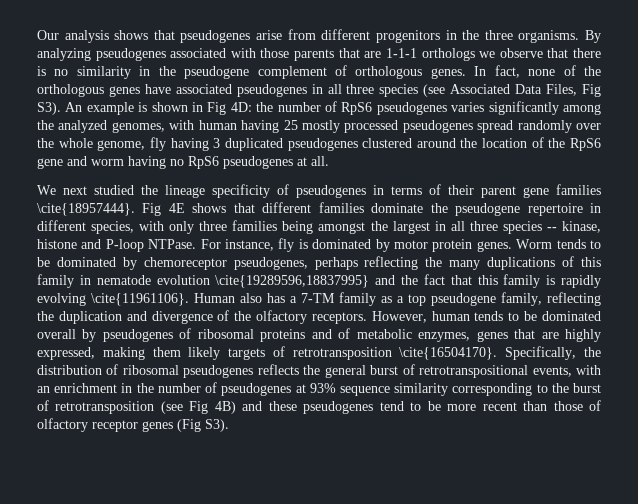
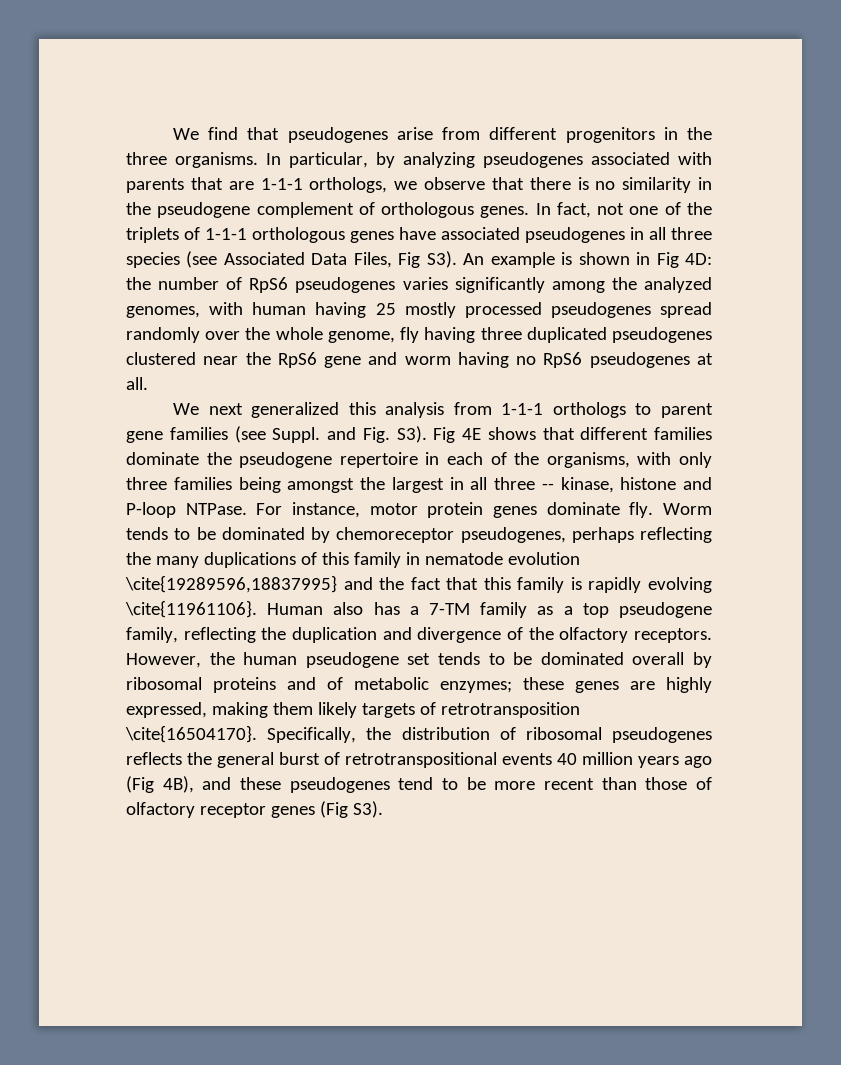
- Our analysis shows that pseudogenes arise from different progenitors in the three organisms.
+ We find that pseudogenes arise from different progenitors in the three organisms.
- By analyzing pseudogenes associated with those parents that are 1-1-1 orthologs we observe that there is no similarity in the pseudogene complement of orthologous genes.
+ In particular, by analyzing pseudogenes associated with parents that are 1-1-1 orthologs, we observe that there is no similarity in the pseudogene complement of orthologous genes.
- In fact, none of the orthologous genes have associated pseudogenes in all three species (see Associated Data Files, Fig S3). An example is shown in Fig 4D:
+ In fact, not one of the triplets of 1-1-1 orthologous genes have associated pseudogenes in all three species (see Associated Data Files, Fig S3). An example is shown in Fig 4D:
- the number of RpS6 pseudogenes varies significantly among the analyzed genomes, with human having 25 mostly processed pseudogenes spread randomly over the whole genome, fly having 3 duplicated pseudogenes clustered around the location of the RpS6 gene and worm having no RpS6 pseudogenes at all.
+ the number of RpS6 pseudogenes varies significantly among the analyzed genomes, with human having 25 mostly processed pseudogenes spread randomly over the whole genome, fly having three duplicated pseudogenes clustered near the RpS6 gene and worm having no RpS6 pseudogenes at all.
- We next studied the lineage specificity of pseudogenes in terms of their parent gene families \cite{18957444}. Fig 4E shows that different families dominate the pseudogene repertoire in different species, with only three families being amongst the largest in all three species -- kinase, histone and P-loop NTPase.
+ We next generalized this analysis from 1-1-1 orthologs to parent gene families (see Suppl. and Fig. S3). Fig 4E shows that different families dominate the pseudogene repertoire in each of the organisms, with only three families being amongst the largest in all three -- kinase, histone and P-loop NTPase.
- For instance, fly is dominated by motor protein genes.
+ For instance, motor protein genes dominate fly.
- However, human tends to be dominated overall by pseudogenes of ribosomal proteins and of metabolic enzymes, genes that are highly expressed, making them likely targets of retrotransposition \cite{16504170}.
+ However, the human pseudogene set tends to be dominated overall by ribosomal proteins and of metabolic enzymes; these genes are highly expressed, making them likely targets of retrotransposition \cite{16504170}.
- Specifically, the distribution of ribosomal pseudogenes reflects the general burst of retrotranspositional events, with an enrichment in the number of pseudogenes at 93% sequence similarity corresponding to the burst of retrotransposition (see Fig 4B) and these pseudogenes tend to be more recent than those of olfactory receptor genes (Fig S3).
+ Specifically, the distribution of ribosomal pseudogenes reflects the general burst of retrotranspositional events 40 million years ago (Fig 4B), and these pseudogenes tend to be more recent than those of olfactory receptor genes (Fig S3).

